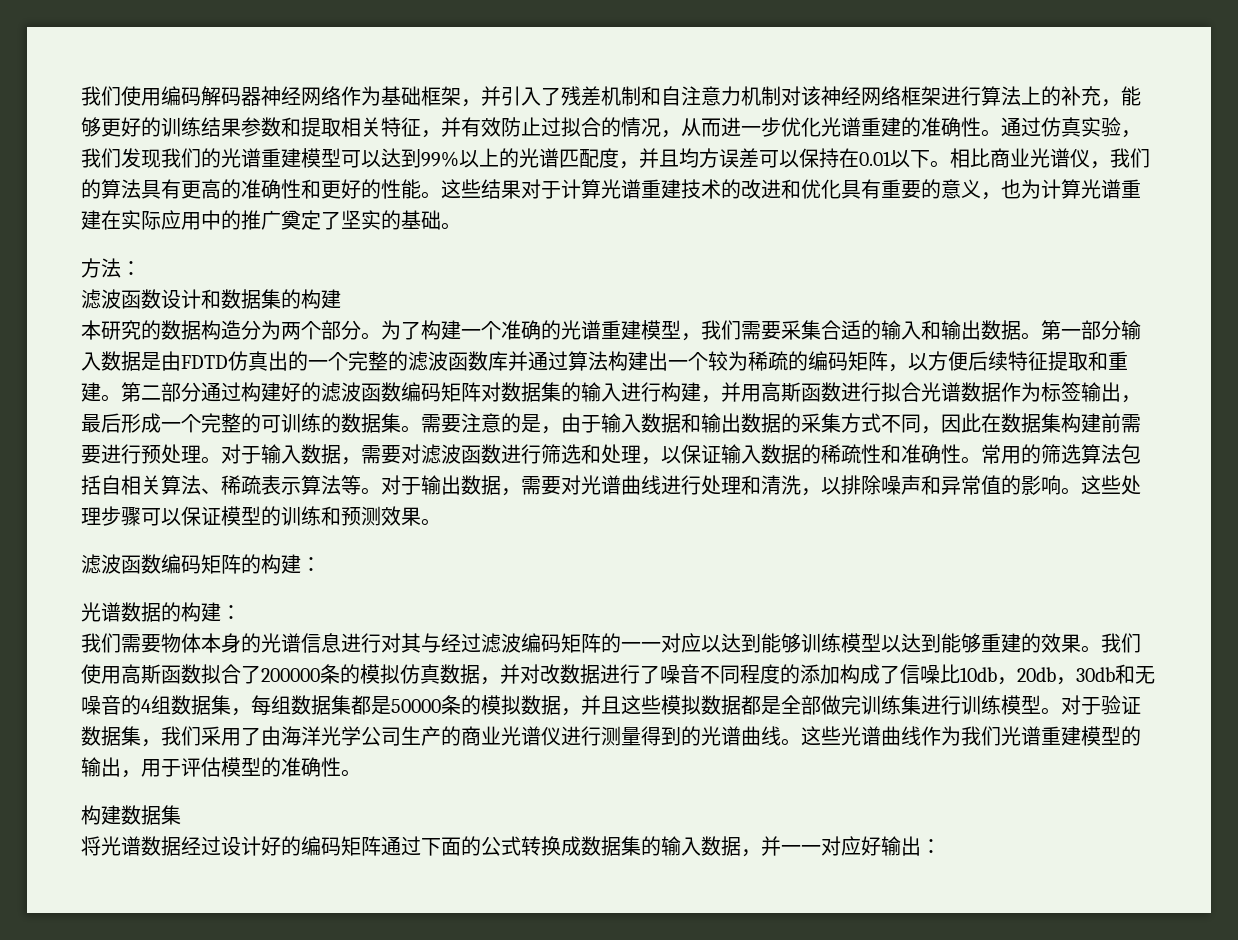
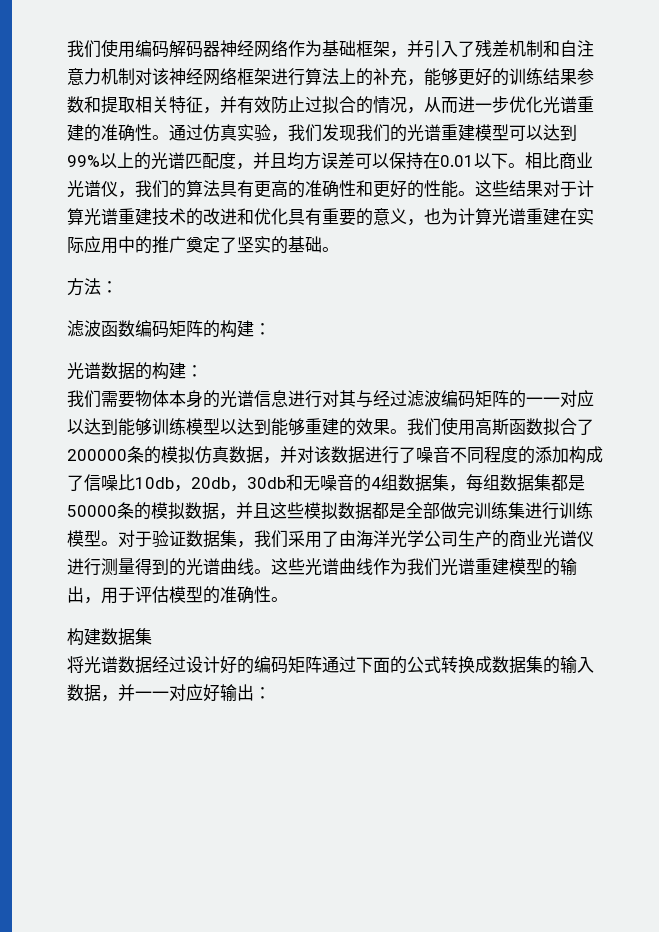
- 滤波函数设计和数据集的构建
- 本研究的数据构造分为两个部分。为了构建一个准确的光谱重建模型，我们需要采集合适的输入和输出数据。第一部分输入数据是由FDTD仿真出的一个完整的滤波函数库并通过算法构建出一个较为稀疏的编码矩阵，以方便后续特征提取和重建。第二部分通过构建好的滤波函数编码矩阵对数据集的输入进行构建，并用高斯函数进行拟合光谱数据作为标签输出，最后形成一个完整的可训练的数据集。需要注意的是，由于输入数据和输出数据的采集方式不同，因此在数据集构建前需要进行预处理。对于输入数据，需要对滤波函数进行筛选和处理，以保证输入数据的稀疏性和准确性。常用的筛选算法包括自相关算法、稀疏表示算法等。对于输出数据，需要对光谱曲线进行处理和清洗，以排除噪声和异常值的影响。这些处理步骤可以保证模型的训练和预测效果。
- 我们使用高斯函数拟合了200000条的模拟仿真数据，并对改数据进行了噪音不同程度的添加构成了信噪比10db，20db，30db和无噪音的4组数据集，每组数据集都是50000条的模拟数据，并且这些模拟数据都是全部做完训练集进行训练模型。
+ 我们使用高斯函数拟合了200000条的模拟仿真数据，并对该数据进行了噪音不同程度的添加构成了信噪比10db，20db，30db和无噪音的4组数据集，每组数据集都是50000条的模拟数据，并且这些模拟数据都是全部做完训练集进行训练模型。

